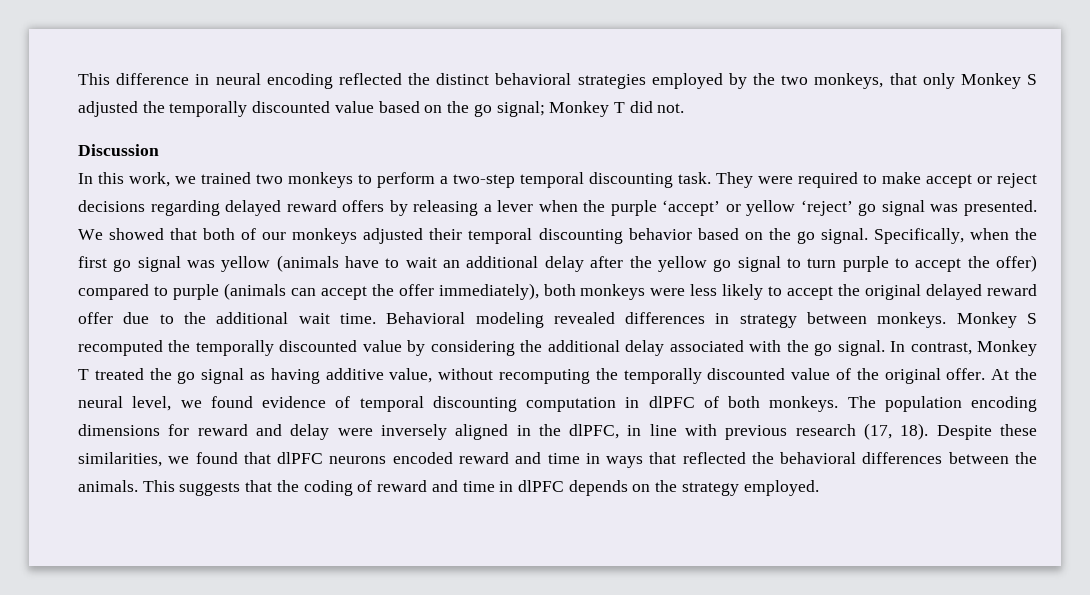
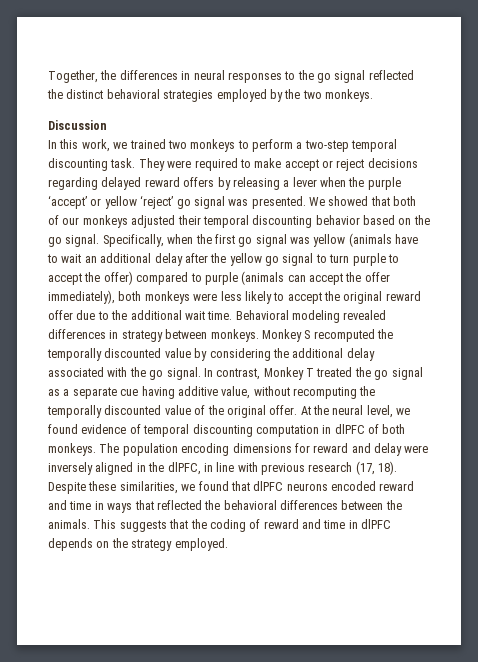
- This difference in neural encoding reflected the distinct behavioral strategies employed by the two monkeys, that only Monkey S adjusted the temporally discounted value based on the go signal; Monkey T did not.
+ Together, the differences in neural responses to the go signal reflected the distinct behavioral strategies employed by the two monkeys.
- Specifically, when the first go signal was yellow (animals have to wait an additional delay after the yellow go signal to turn purple to accept the offer) compared to purple (animals can accept the offer immediately), both monkeys were less likely to accept the original delayed reward offer due to the additional wait time.
+ Specifically, when the first go signal was yellow (animals have to wait an additional delay after the yellow go signal to turn purple to accept the offer) compared to purple (animals can accept the offer immediately), both monkeys were less likely to accept the original reward offer due to the additional wait time.
- In contrast, Monkey T treated the go signal as having additive value, without recomputing the temporally discounted value of the original offer.
+ In contrast, Monkey T treated the go signal as a separate cue having additive value, without recomputing the temporally discounted value of the original offer.

